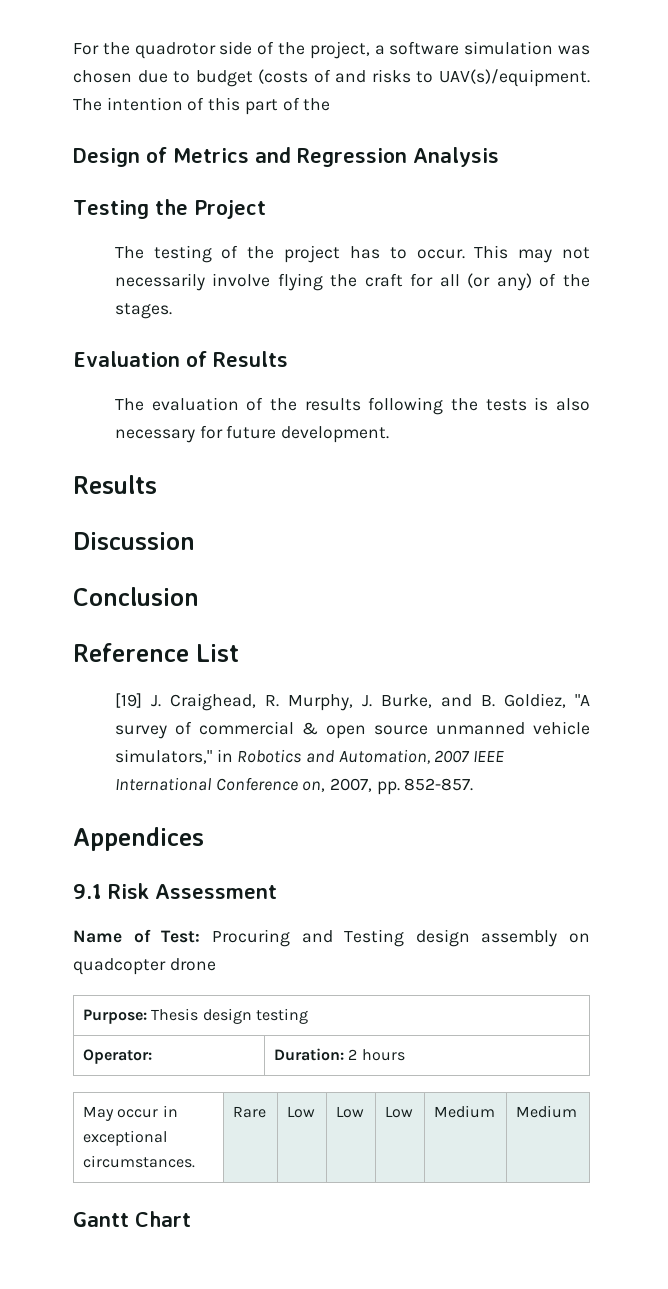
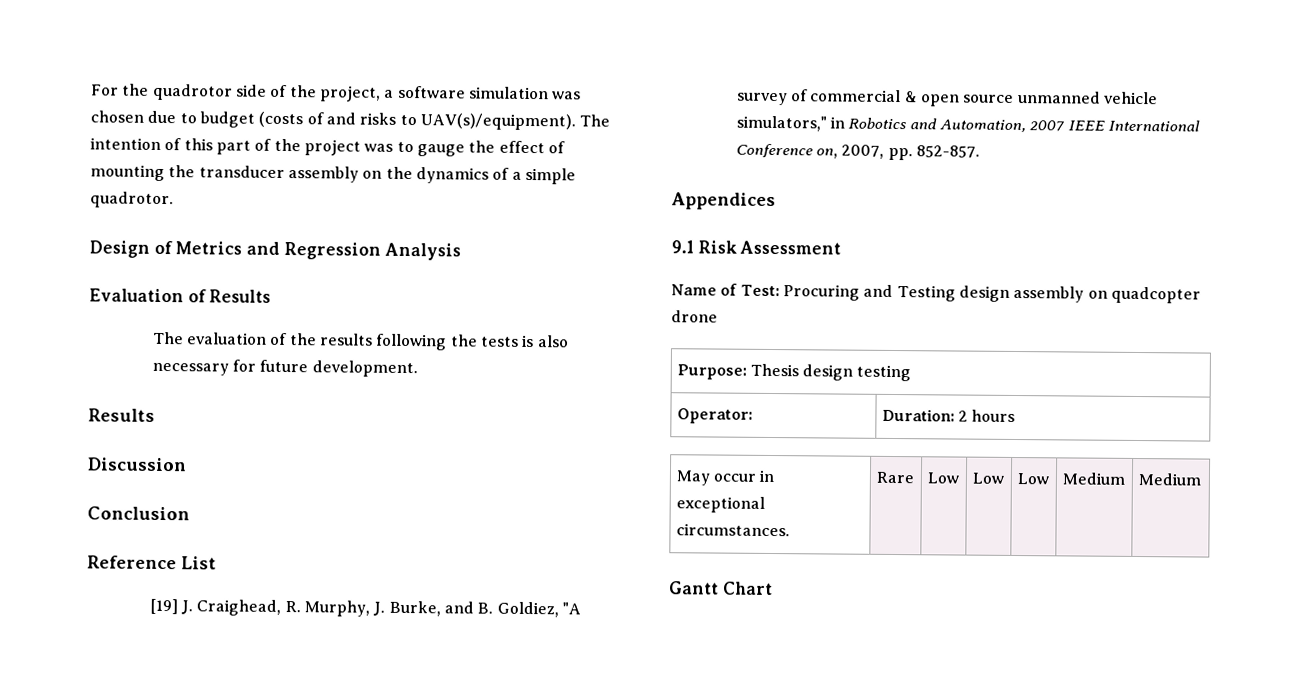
- For the quadrotor side of the project, a software simulation was chosen due to budget (costs of and risks to UAV(s)/equipment.
+ For the quadrotor side of the project, a software simulation was chosen due to budget (costs of and risks to UAV(s)/equipment).
- The intention of this part of the
+ The intention of this part of the project was to gauge the effect of mounting the transducer assembly on the dynamics of a simple quadrotor.
- Testing the Project
- The testing of the project has to occur. This may not necessarily involve flying the craft for all (or any) of the stages.

